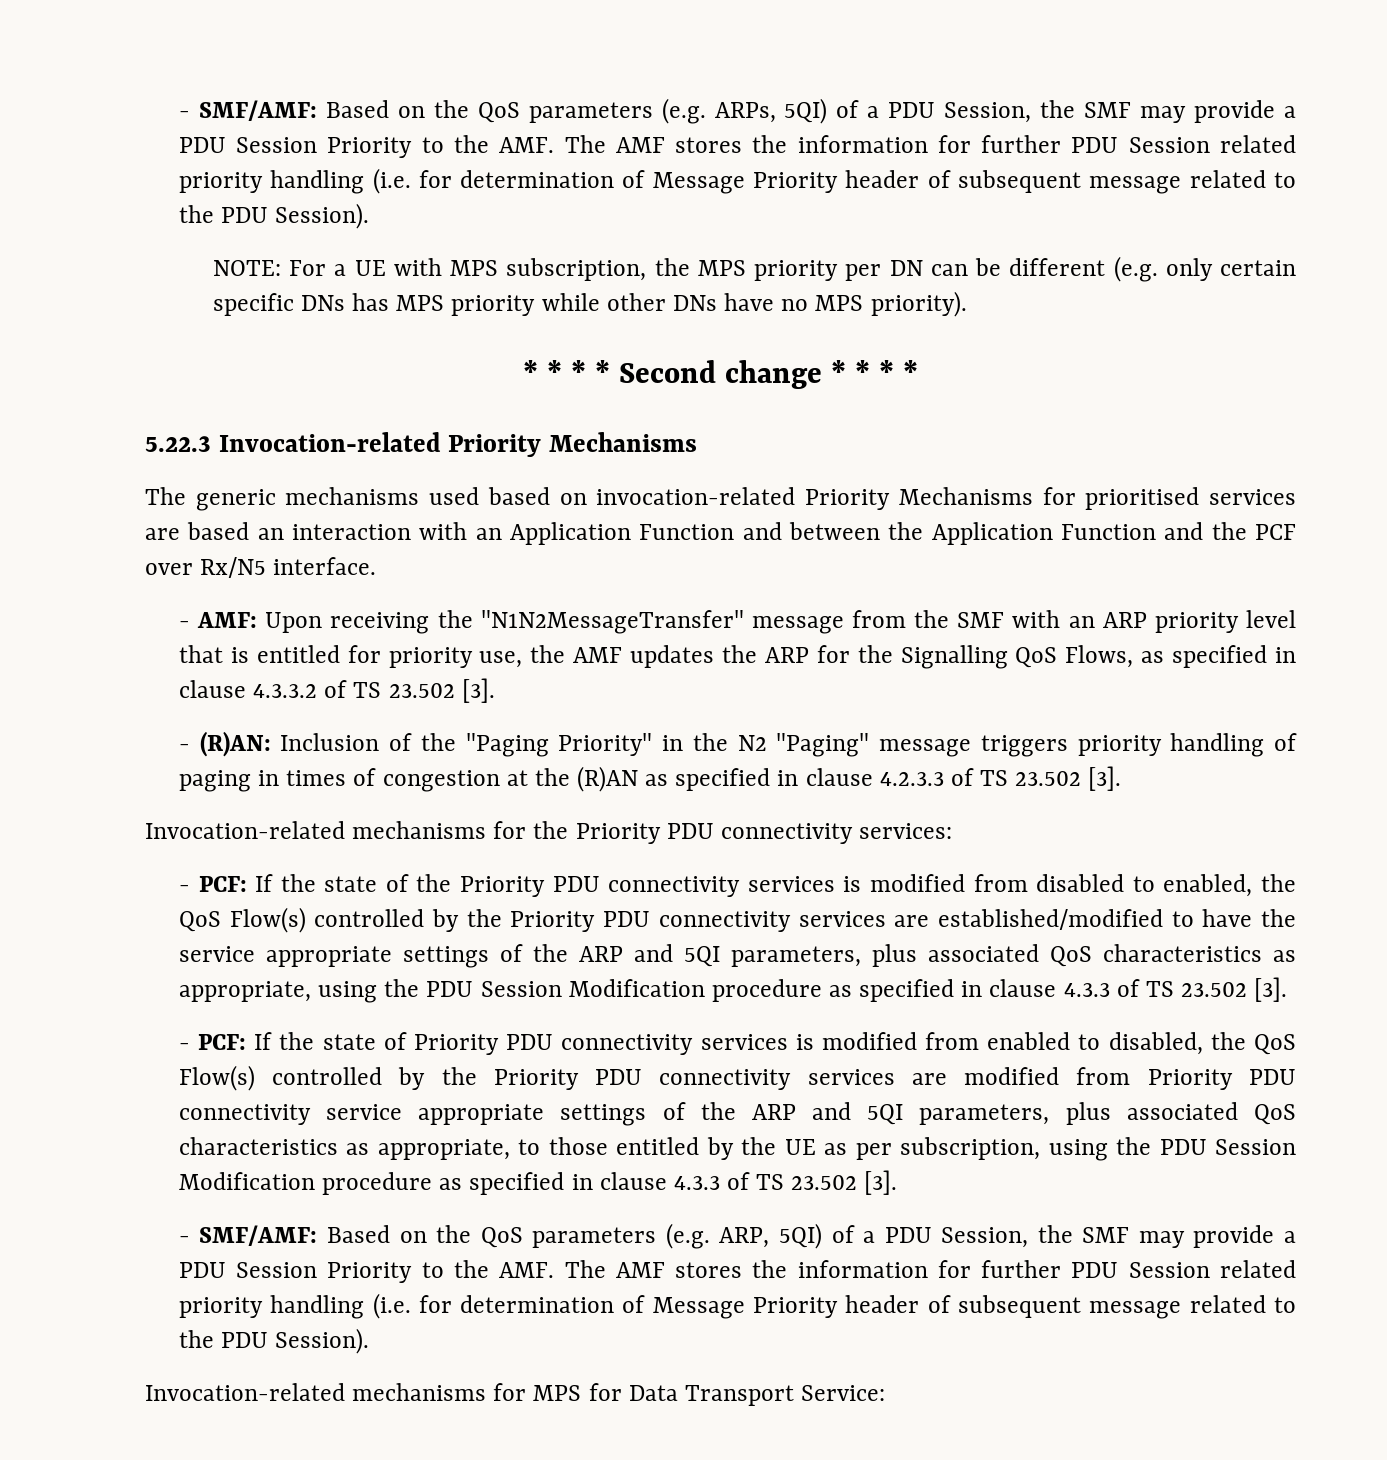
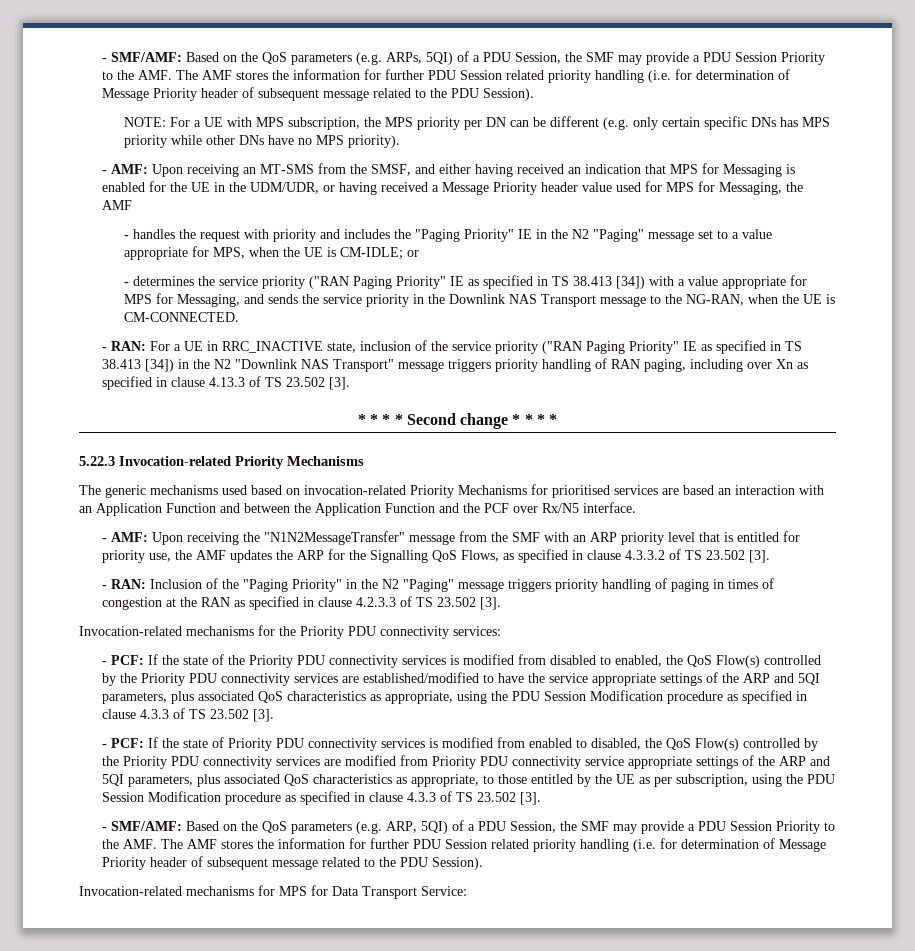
+ - AMF: Upon receiving an MT-SMS from the SMSF, and either having received an indication that MPS for Messaging is enabled for the UE in the UDM/UDR, or having received a Message Priority header value used for MPS for Messaging, the AMF
+ - handles the request with priority and includes the "Paging Priority" IE in the N2 "Paging" message set to a value appropriate for MPS, when the UE is CM-IDLE; or
+ - determines the service priority ("RAN Paging Priority" IE as specified in TS 38.413 [34]) with a value appropriate for MPS for Messaging, and sends the service priority in the Downlink NAS Transport message to the NG-RAN, when the UE is CM-CONNECTED.
+ - RAN: For a UE in RRC_INACTIVE state, inclusion of the service priority ("RAN Paging Priority" IE as specified in TS 38.413 [34]) in the N2 "Downlink NAS Transport" message triggers priority handling of RAN paging, including over Xn as specified in clause 4.13.3 of TS 23.502 [3].
- - (R)AN: Inclusion of the "Paging Priority" in the N2 "Paging" message triggers priority handling of paging in times of congestion at the (R)AN as specified in clause 4.2.3.3 of TS 23.502 [3].
+ - RAN: Inclusion of the "Paging Priority" in the N2 "Paging" message triggers priority handling of paging in times of congestion at the RAN as specified in clause 4.2.3.3 of TS 23.502 [3].

